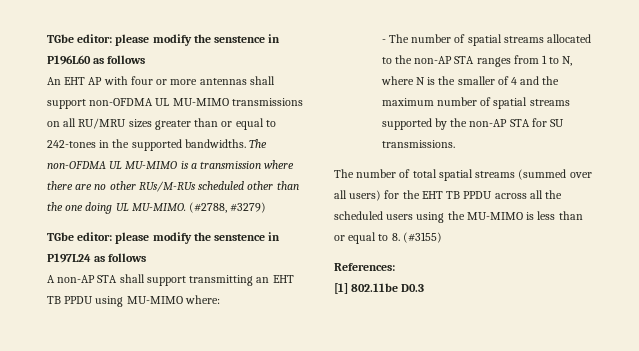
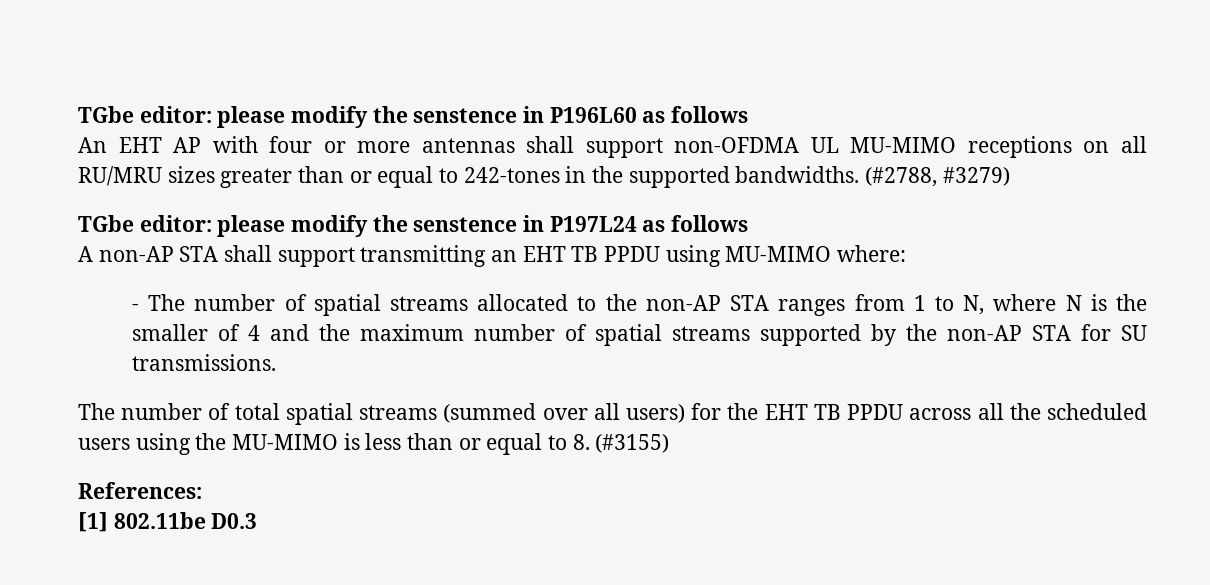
- An EHT AP with four or more antennas shall support non-OFDMA UL MU-MIMO transmissions on all RU/MRU sizes greater than or equal to 242-tones in the supported bandwidths.
+ An EHT AP with four or more antennas shall support non-OFDMA UL MU-MIMO receptions on all RU/MRU sizes greater than or equal to 242-tones in the supported bandwidths.
- The non-OFDMA UL MU-MIMO is a transmission where there are no other RUs/M-RUs scheduled other than the one doing UL MU-MIMO.

